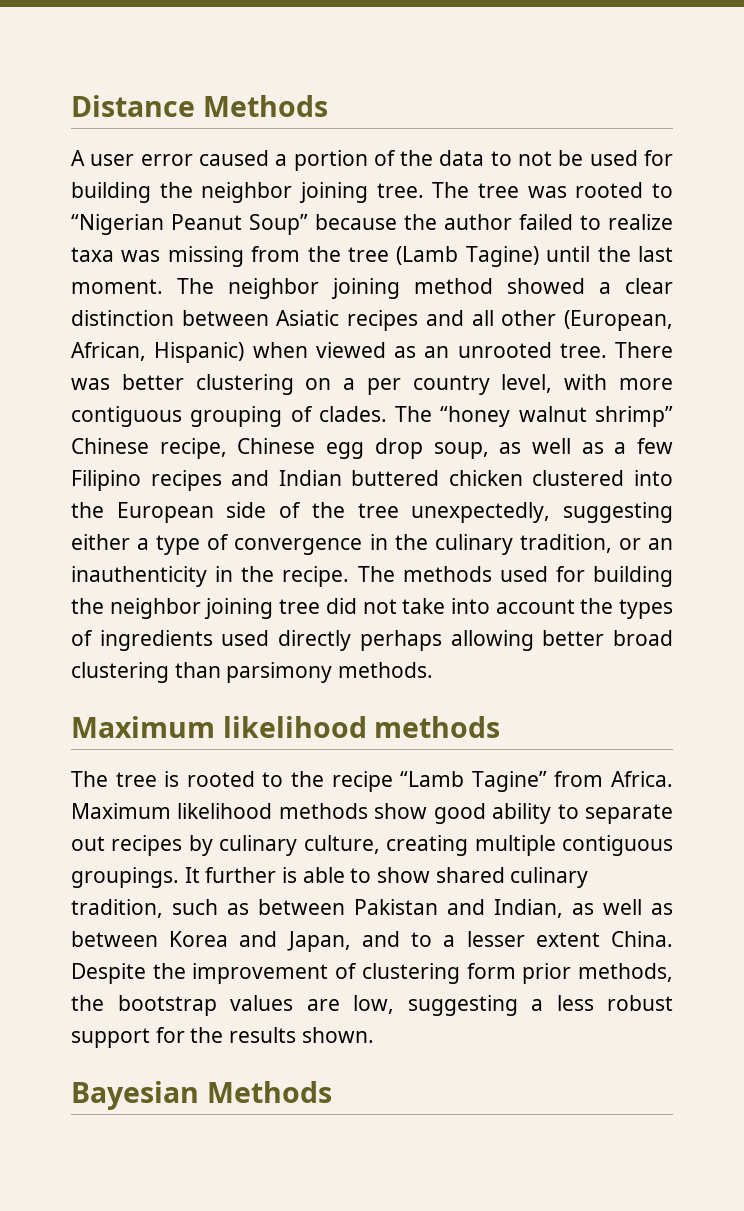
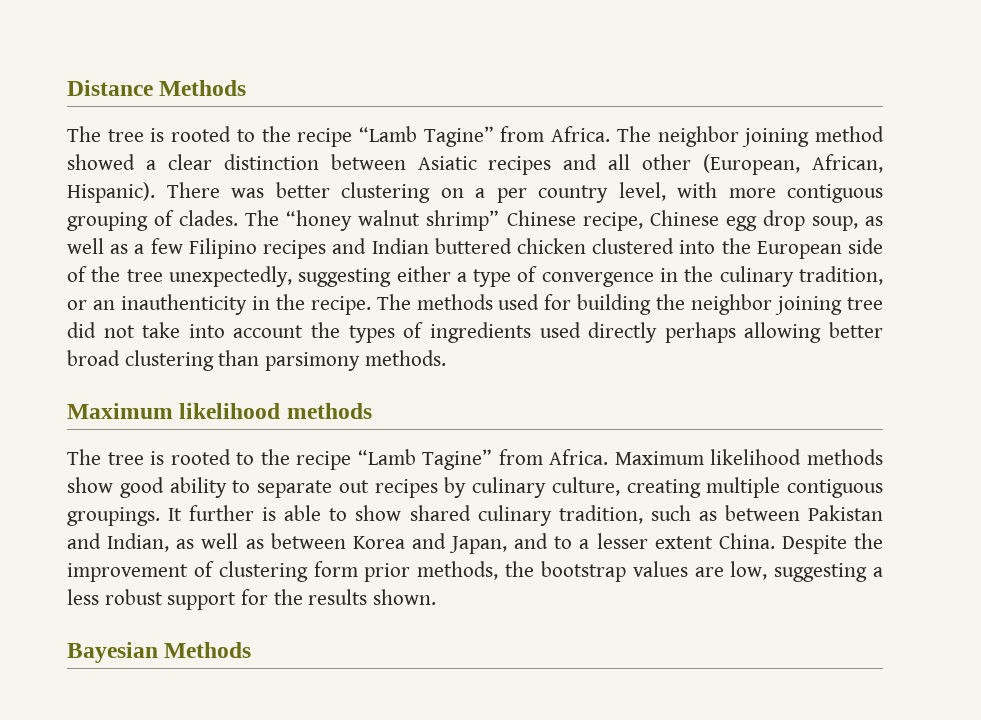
  Distance Methods
- A user error caused a portion of the data to not be used for building the neighbor joining tree. The tree was rooted to “Nigerian Peanut Soup” because the author failed to realize taxa was missing from the tree (Lamb Tagine) until the last moment.
+ The tree is rooted to the recipe “Lamb Tagine” from Africa.
- The neighbor joining method showed a clear distinction between Asiatic recipes and all other (European, African, Hispanic) when viewed as an unrooted tree.
+ The neighbor joining method showed a clear distinction between Asiatic recipes and all other (European, African, Hispanic).

